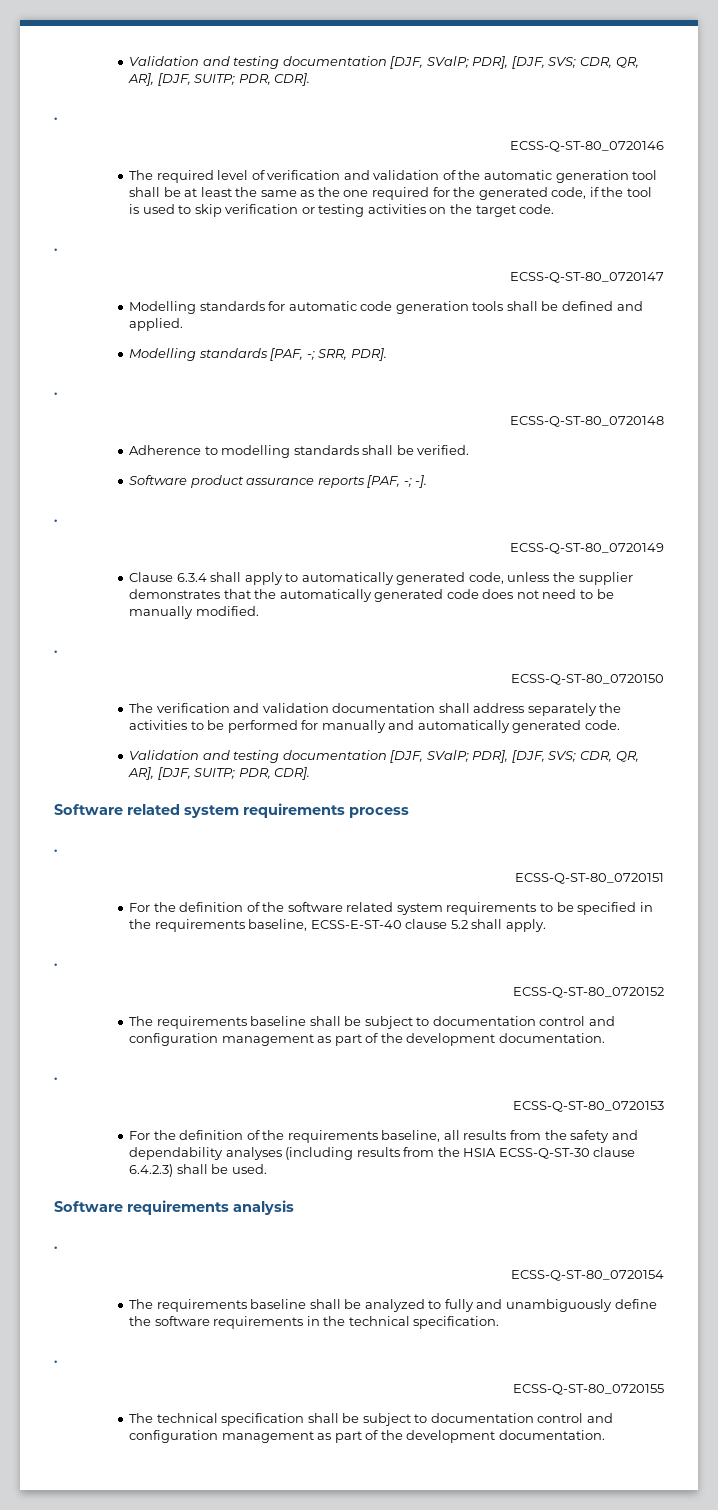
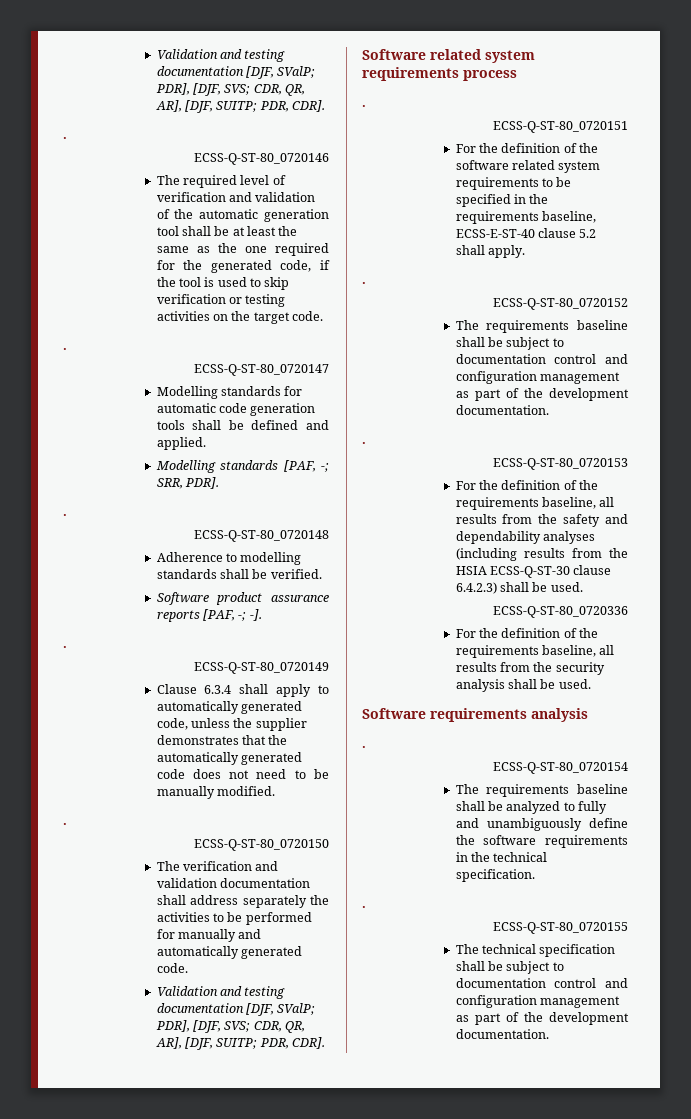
+ ECSS-Q-ST-80_0720336
+ For the definition of the requirements baseline, all results from the security analysis shall be used.

